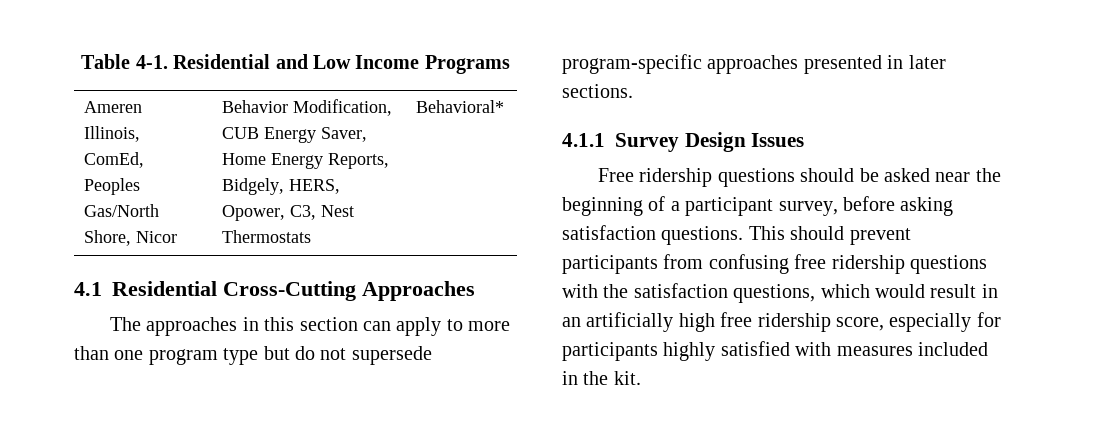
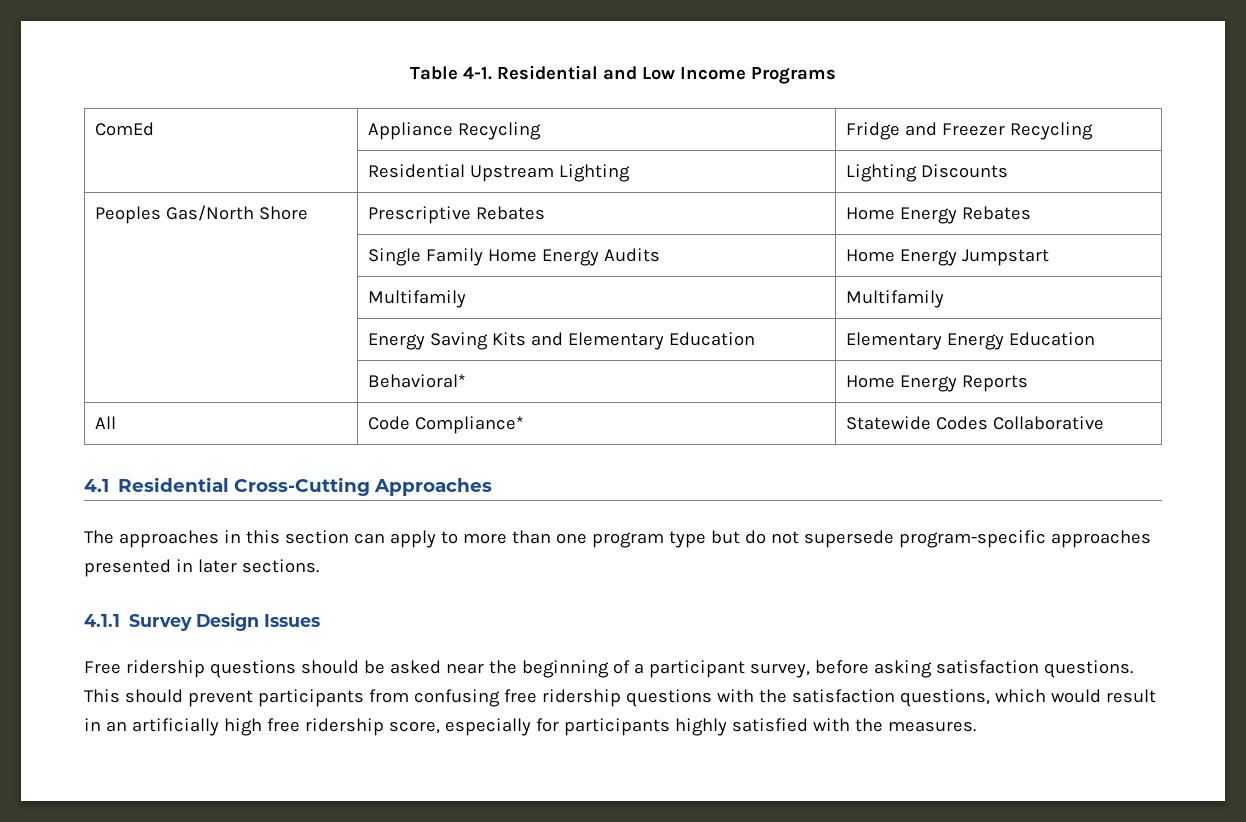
- Ameren Illinois, ComEd, Peoples Gas/North Shore, Nicor | Behavior Modification, CUB Energy Saver, Home Energy Reports, Bidgely, HERS, Opower, C3, Nest Thermostats | Behavioral*
+ ComEd | Appliance Recycling | Fridge and Freezer Recycling
+ | Residential Upstream Lighting | Lighting Discounts
+ Peoples Gas/North Shore | Prescriptive Rebates | Home Energy Rebates
+ | Single Family Home Energy Audits | Home Energy Jumpstart
+ | Multifamily | Multifamily
+ | Energy Saving Kits and Elementary Education | Elementary Energy Education
+ | Behavioral* | Home Energy Reports
+ All | Code Compliance* | Statewide Codes Collaborative
- This should prevent participants from confusing free ridership questions with the satisfaction questions, which would result in an artificially high free ridership score, especially for participants highly satisfied with measures included in the kit.
+ This should prevent participants from confusing free ridership questions with the satisfaction questions, which would result in an artificially high free ridership score, especially for participants highly satisfied with the measures.

